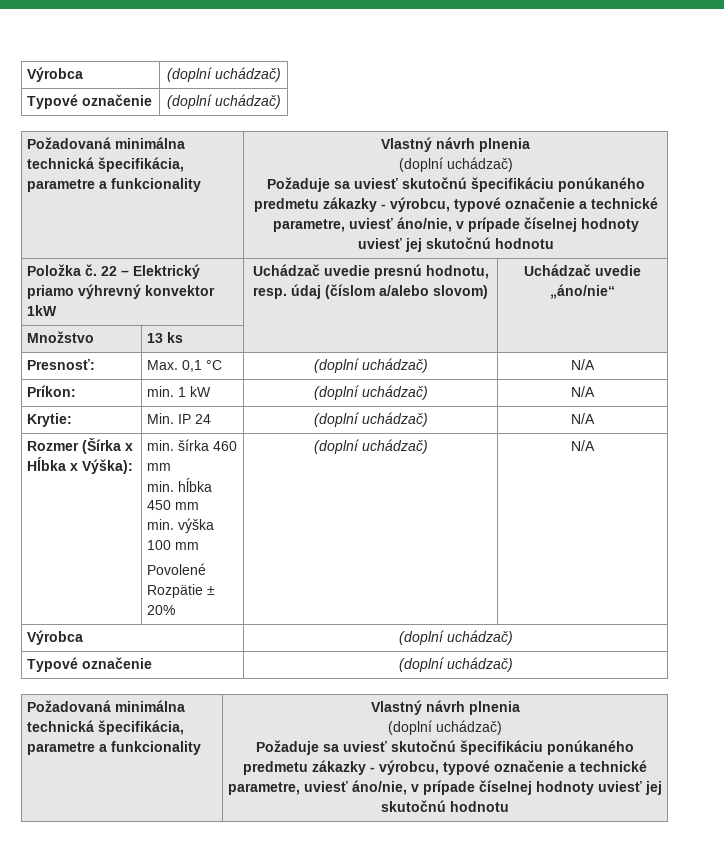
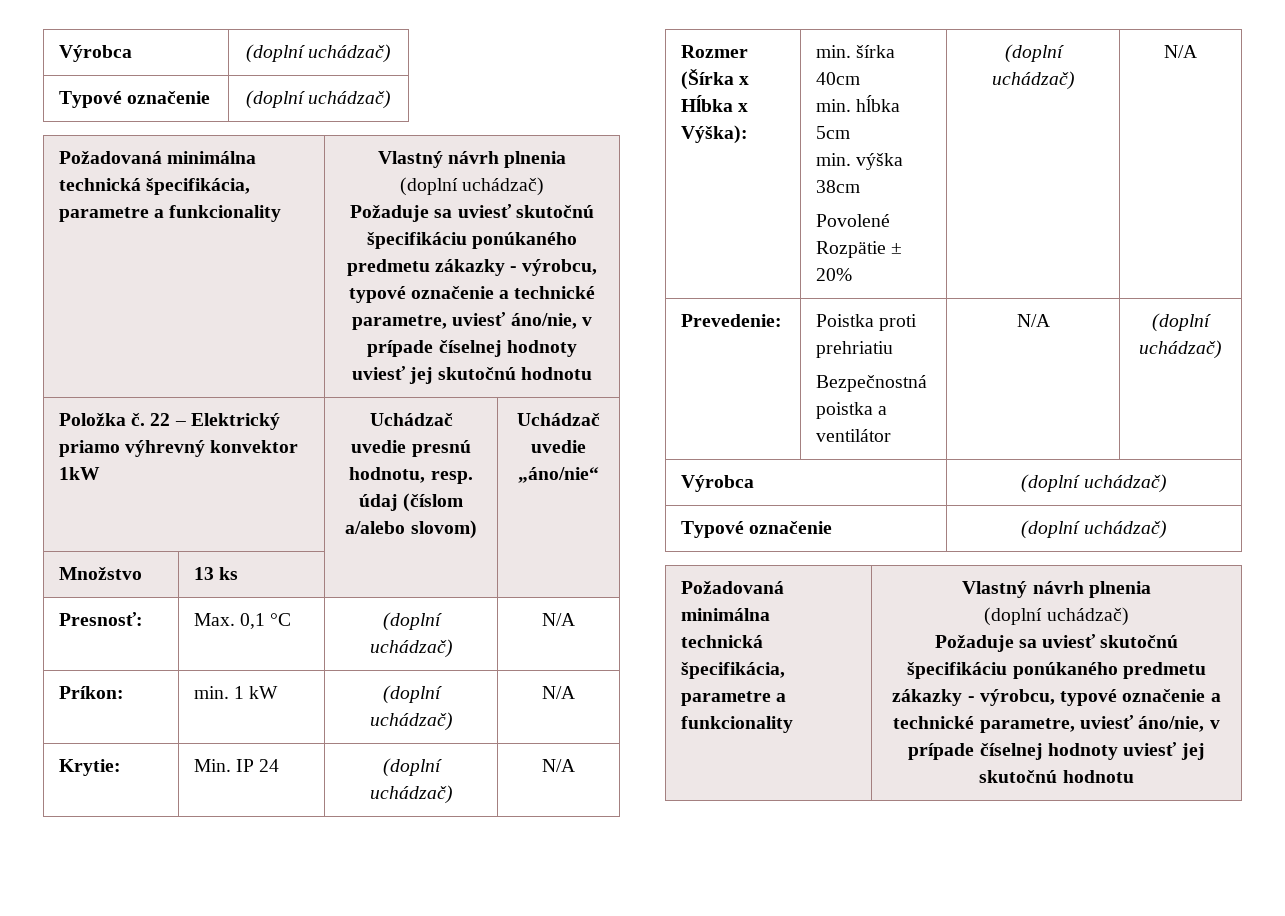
- Rozmer (Šírka x Hĺbka x Výška): | min. šírka 460 mm
- min. hĺbka 450 mm
- min. výška 100 mm
+ Rozmer (Šírka x Hĺbka x Výška): | min. šírka 40cm
+ min. hĺbka 5cm
+ min. výška 38cm
+ Prevedenie: | Poistka proti prehriatiu
+ Bezpečnostná poistka a ventilátor | N/A | (doplní uchádzač)

